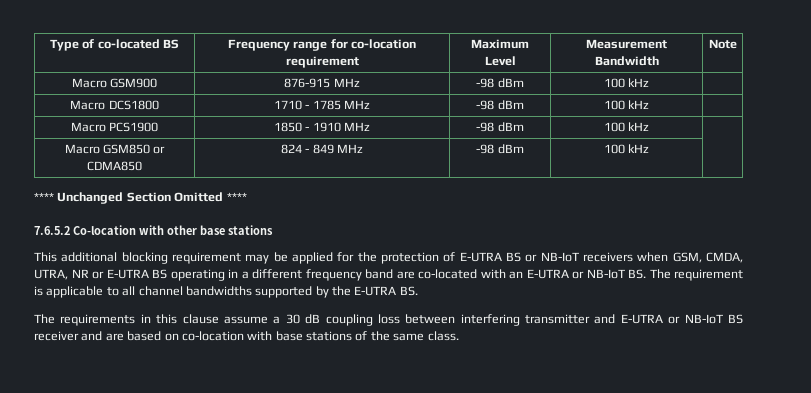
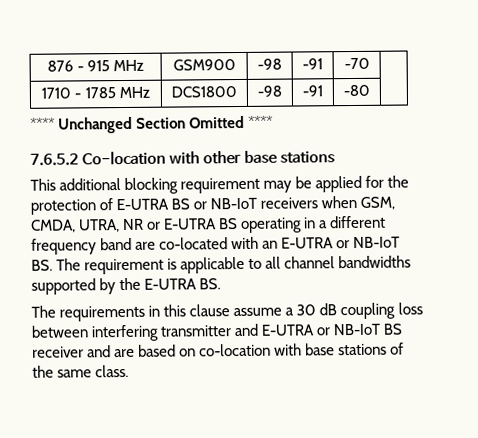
- Type of co-located BS | Frequency range for co-location requirement | Maximum Level | Measurement Bandwidth | Note
- Macro GSM900 | 876-915 MHz | -98 dBm | 100 kHz |
- Macro DCS1800 | 1710 - 1785 MHz | -98 dBm | 100 kHz |
- Macro PCS1900 | 1850 - 1910 MHz | -98 dBm | 100 kHz |
- Macro GSM850 or CDMA850 | 824 - 849 MHz | -98 dBm | 100 kHz |
+ 876 - 915 MHz | GSM900 | -98 | -91 | -70 |
+ 1710 - 1785 MHz | DCS1800 | -98 | -91 | -80 |

